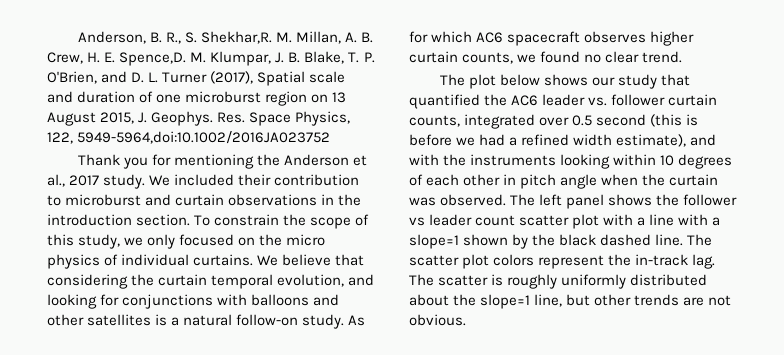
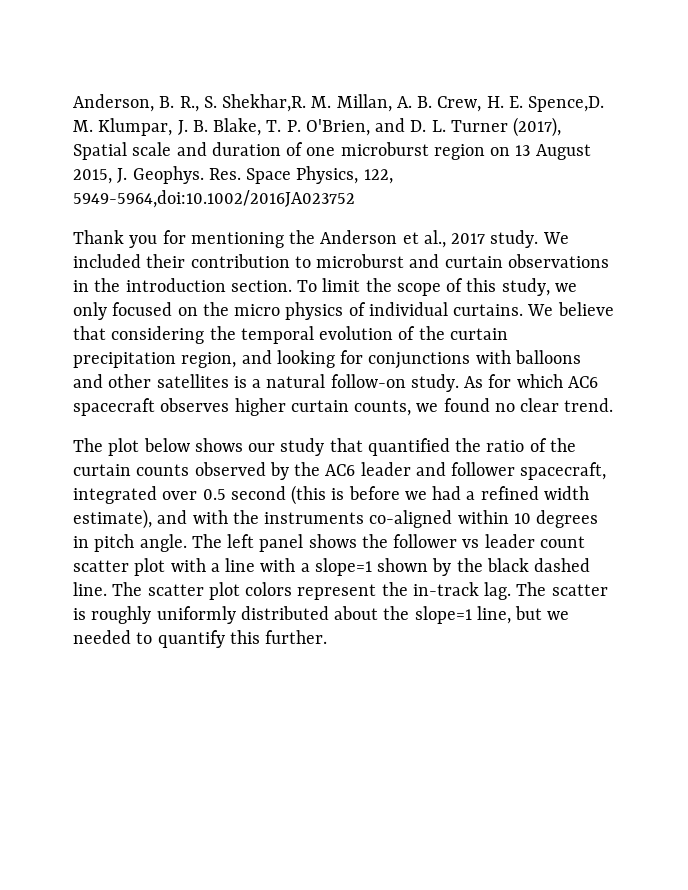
- To constrain the scope of this study, we only focused on the micro physics of individual curtains.
+ To limit the scope of this study, we only focused on the micro physics of individual curtains.
- We believe that considering the curtain temporal evolution, and looking for conjunctions with balloons and other satellites is a natural follow-on study.
+ We believe that considering the temporal evolution of the curtain precipitation region, and looking for conjunctions with balloons and other satellites is a natural follow-on study.
- The plot below shows our study that quantified the AC6 leader vs. follower curtain counts, integrated over 0.5 second (this is before we had a refined width estimate), and with the instruments looking within 10 degrees of each other in pitch angle when the curtain was observed.
+ The plot below shows our study that quantified the ratio of the curtain counts observed by the AC6 leader and follower spacecraft, integrated over 0.5 second (this is before we had a refined width estimate), and with the instruments co-aligned within 10 degrees in pitch angle.
- The scatter is roughly uniformly distributed about the slope=1 line, but other trends are not obvious.
+ The scatter is roughly uniformly distributed about the slope=1 line, but we needed to quantify this further.

